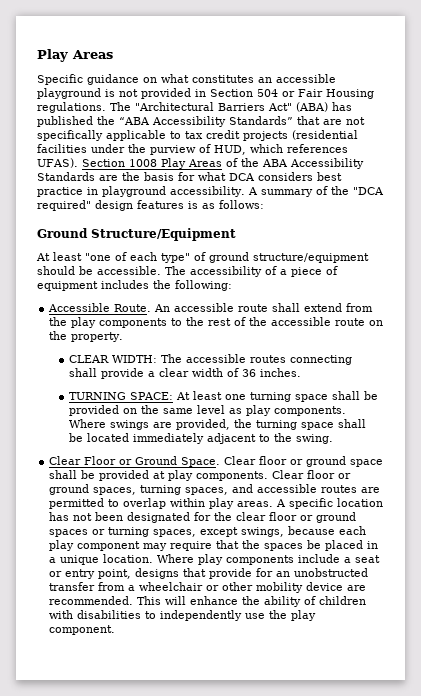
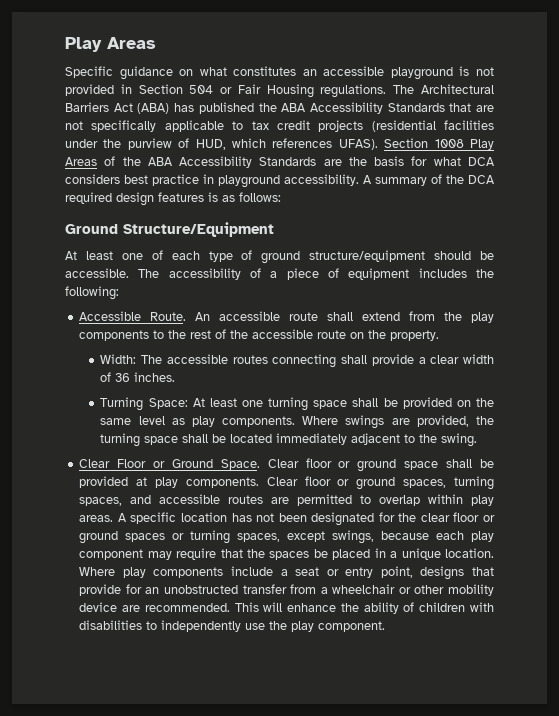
- The "Architectural Barriers Act" (ABA) has published the “ABA Accessibility Standards” that are not specifically applicable to tax credit projects (residential facilities under the purview of HUD, which references UFAS).
+ The Architectural Barriers Act (ABA) has published the ABA Accessibility Standards that are not specifically applicable to tax credit projects (residential facilities under the purview of HUD, which references UFAS).
- A summary of the "DCA required" design features is as follows:
+ A summary of the DCA required design features is as follows:
- At least "one of each type" of ground structure/equipment should be accessible.
+ At least one of each type of ground structure/equipment should be accessible.
- CLEAR WIDTH: The accessible routes connecting shall provide a clear width of 36 inches.
+ Width: The accessible routes connecting shall provide a clear width of 36 inches.
- TURNING SPACE: At least one turning space shall be provided on the same level as play components.
+ Turning Space: At least one turning space shall be provided on the same level as play components.

